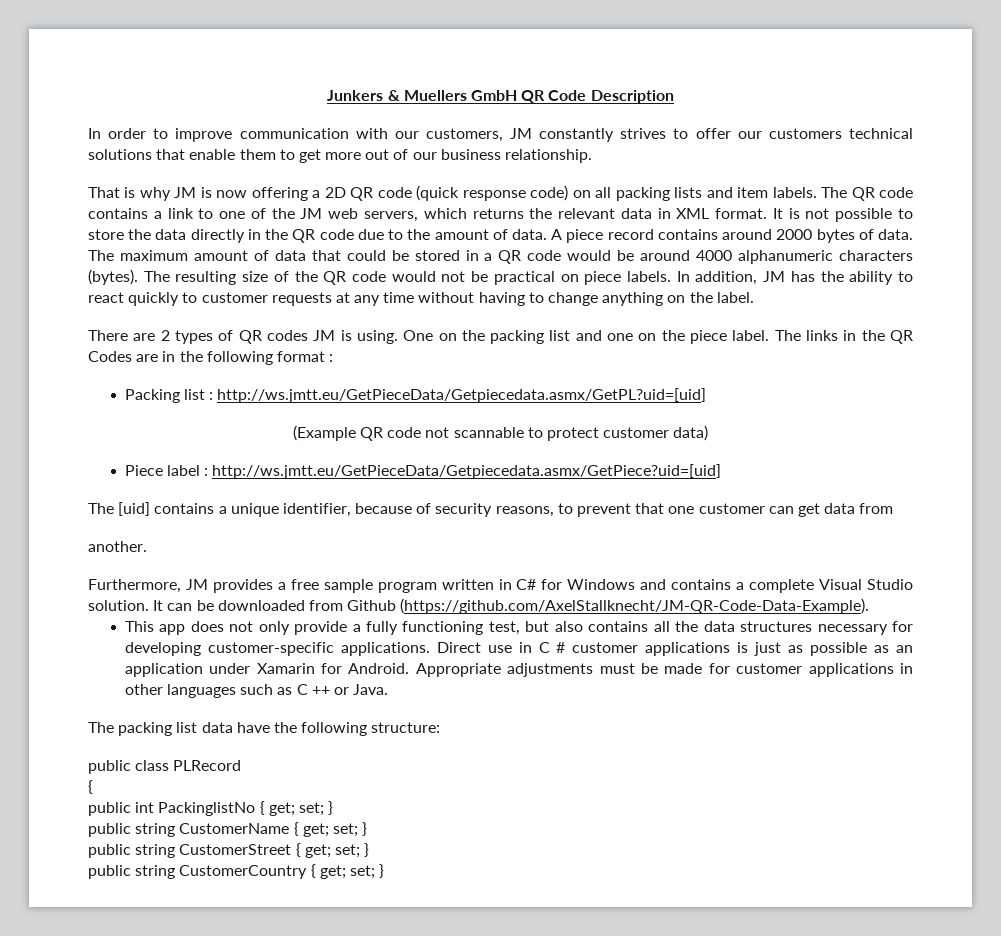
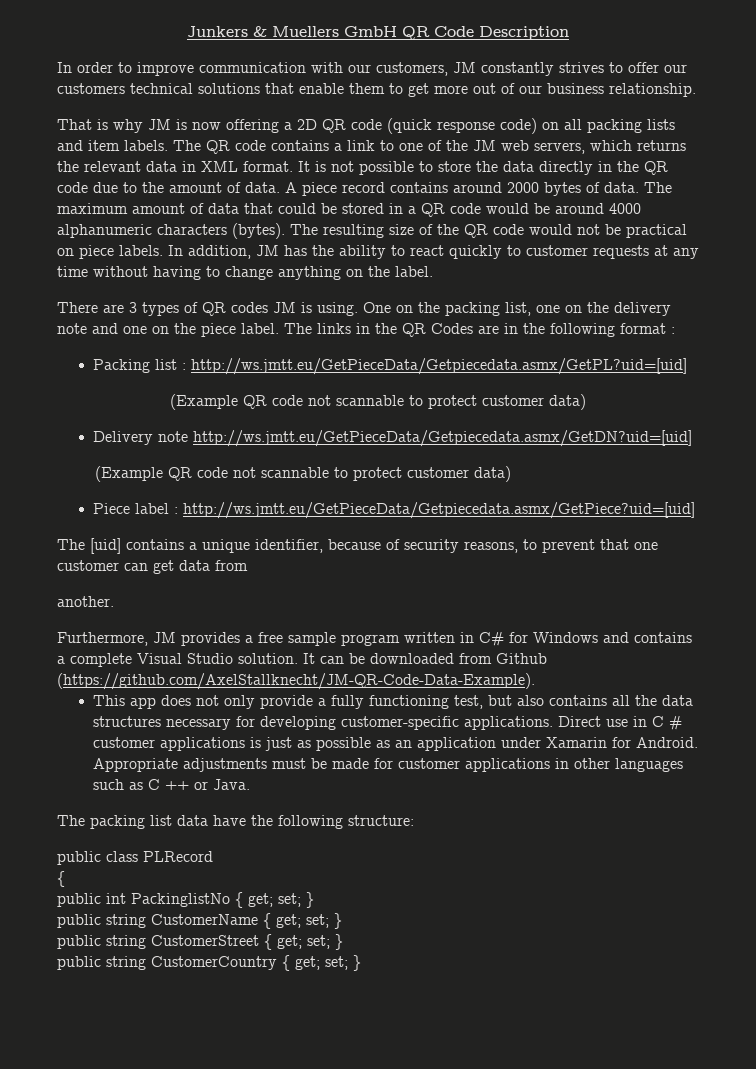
- There are 2 types of QR codes JM is using.
+ There are 3 types of QR codes JM is using.
- One on the packing list and one on the piece label.
+ One on the packing list, one on the delivery note and one on the piece label.
+ Delivery note http://ws.jmtt.eu/GetPieceData/Getpiecedata.asmx/GetDN?uid=[uid]
+ (Example QR code not scannable to protect customer data)

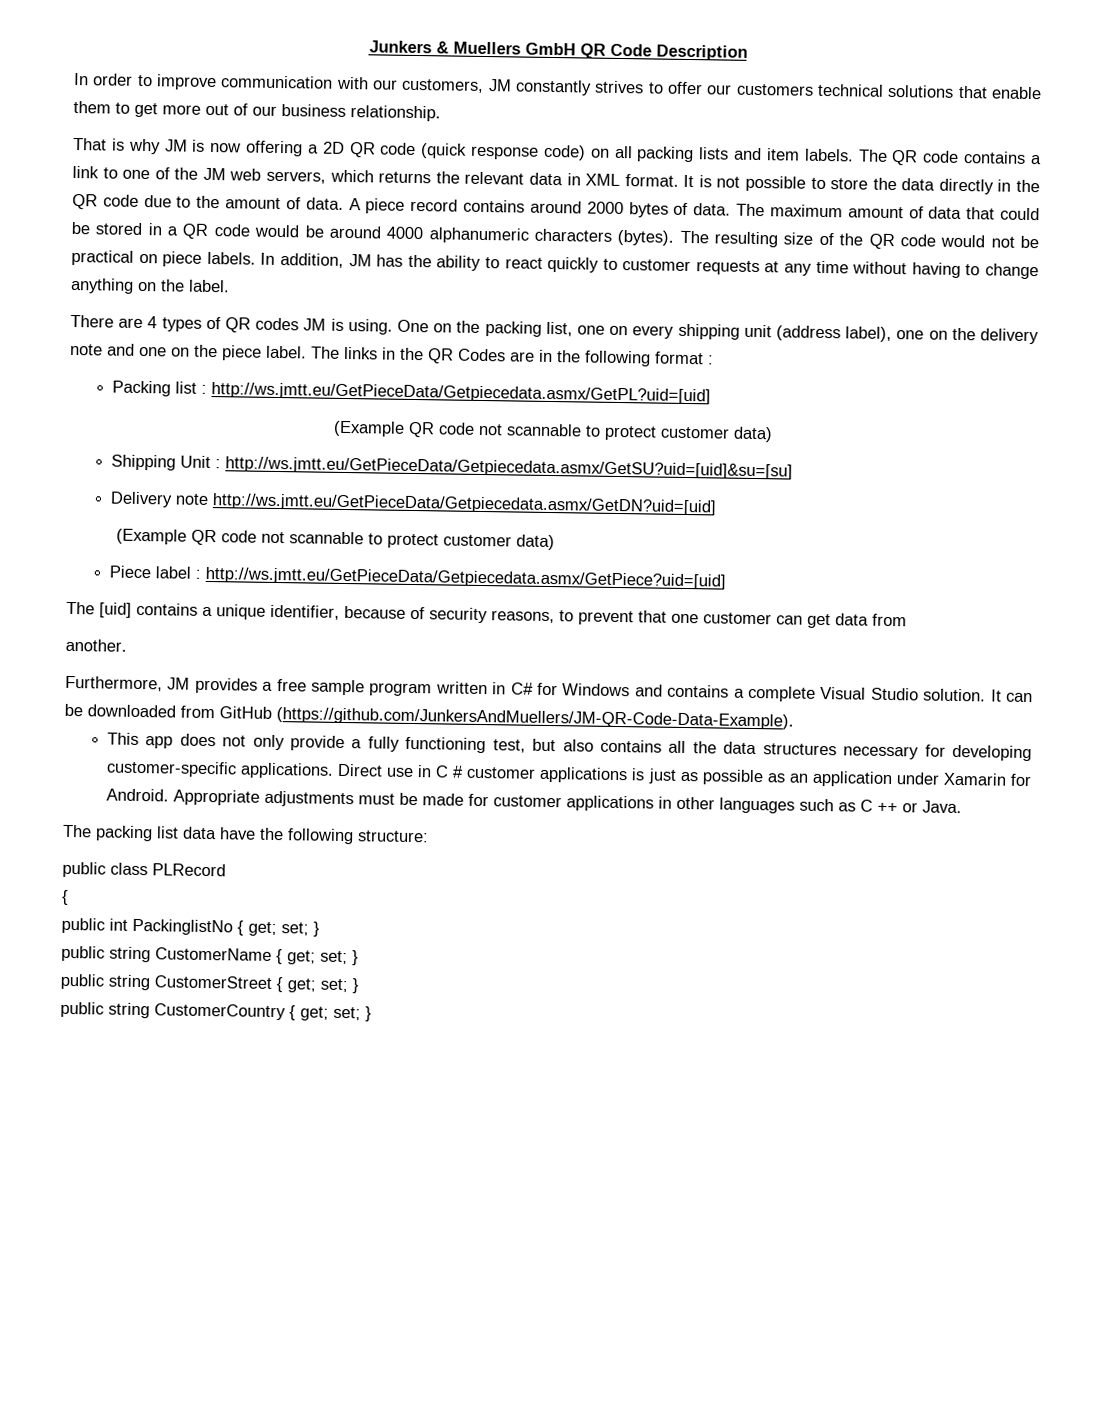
- There are 3 types of QR codes JM is using.
+ There are 4 types of QR codes JM is using.
- One on the packing list, one on the delivery note and one on the piece label.
+ One on the packing list, one on every shipping unit (address label), one on the delivery note and one on the piece label.
+ Shipping Unit : http://ws.jmtt.eu/GetPieceData/Getpiecedata.asmx/GetSU?uid=[uid]&su=[su]
- It can be downloaded from Github (https://github.com/AxelStallknecht/JM-QR-Code-Data-Example).
+ It can be downloaded from GitHub (https://github.com/JunkersAndMuellers/JM-QR-Code-Data-Example).

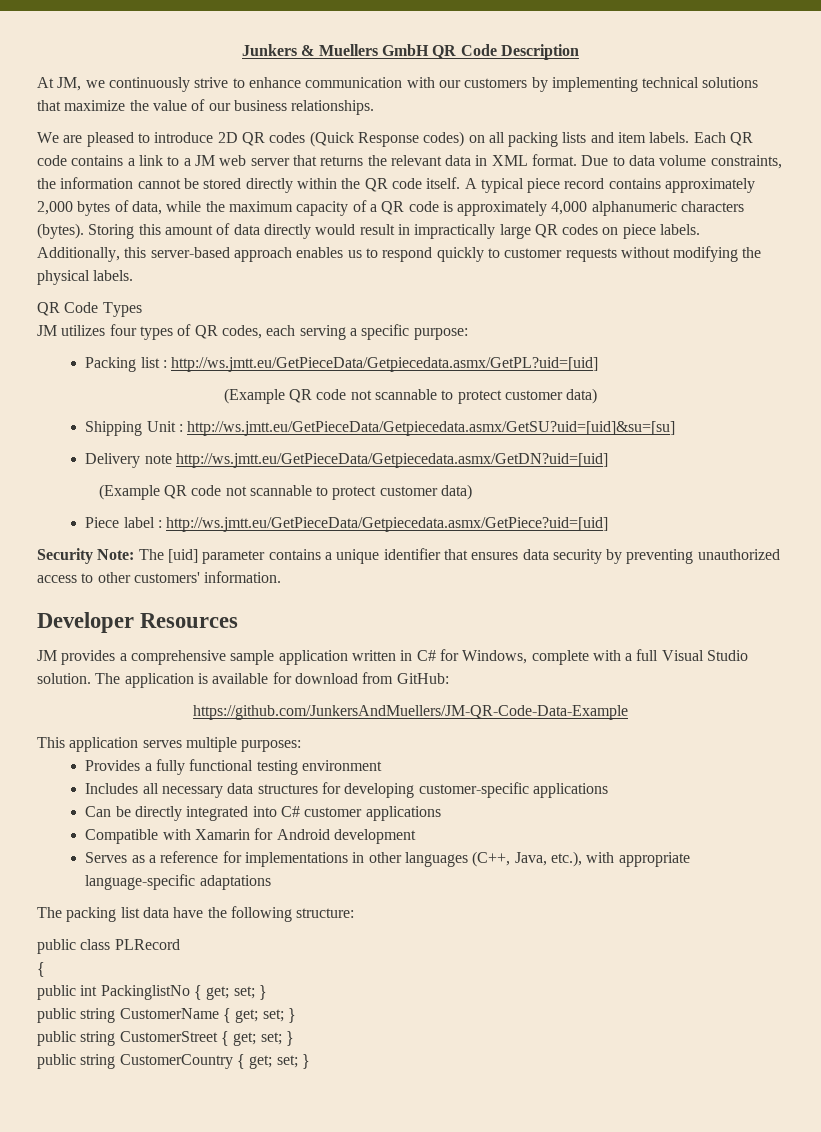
- In order to improve communication with our customers, JM constantly strives to offer our customers technical solutions that enable them to get more out of our business relationship.
- That is why JM is now offering a 2D QR code (quick response code) on all packing lists and item labels.
+ At JM, we continuously strive to enhance communication with our customers by implementing technical solutions that maximize the value of our business relationships.
+ We are pleased to introduce 2D QR codes (Quick Response codes) on all packing lists and item labels.
- The QR code contains a link to one of the JM web servers, which returns the relevant data in XML format.
+ Each QR code contains a link to a JM web server that returns the relevant data in XML format.
- It is not possible to store the data directly in the QR code due to the amount of data. A piece record contains around 2000 bytes of data. The maximum amount of data that could be stored in a QR code would be around 4000 alphanumeric characters (bytes). The resulting size of the QR code would not be practical on piece labels. In addition, JM has the ability to react quickly to customer requests at any time without having to change anything on the label.
- There are 4 types of QR codes JM is using. One on the packing list, one on every shipping unit (address label), one on the delivery note and one on the piece label. The links in the QR Codes are in the following format :
+ Due to data volume constraints, the information cannot be stored directly within the QR code itself. A typical piece record contains approximately 2,000 bytes of data, while the maximum capacity of a QR code is approximately 4,000 alphanumeric characters (bytes). Storing this amount of data directly would result in impractically large QR codes on piece labels. Additionally, this server-based approach enables us to respond quickly to customer requests without modifying the physical labels.
+ QR Code Types
+ JM utilizes four types of QR codes, each serving a specific purpose:
- The [uid] contains a unique identifier, because of security reasons, to prevent that one customer can get data from
- another.
- Furthermore, JM provides a free sample program written in C# for Windows and contains a complete Visual Studio solution. It can be downloaded from GitHub (https://github.com/JunkersAndMuellers/JM-QR-Code-Data-Example).
- This app does not only provide a fully functioning test, but also contains all the data structures necessary for developing customer-specific applications. Direct use in C # customer applications is just as possible as an application under Xamarin for Android. Appropriate adjustments must be made for customer applications in other languages such as C ++ or Java.
+ Security Note: The [uid] parameter contains a unique identifier that ensures data security by preventing unauthorized access to other customers' information.
+ Developer Resources
+ JM provides a comprehensive sample application written in C# for Windows, complete with a full Visual Studio solution. The application is available for download from GitHub:
+ https://github.com/JunkersAndMuellers/JM-QR-Code-Data-Example
+ This application serves multiple purposes:
+ Provides a fully functional testing environment
+ Includes all necessary data structures for developing customer-specific applications
+ Can be directly integrated into C# customer applications
+ Compatible with Xamarin for Android development
+ Serves as a reference for implementations in other languages (C++, Java, etc.), with appropriate language-specific adaptations

